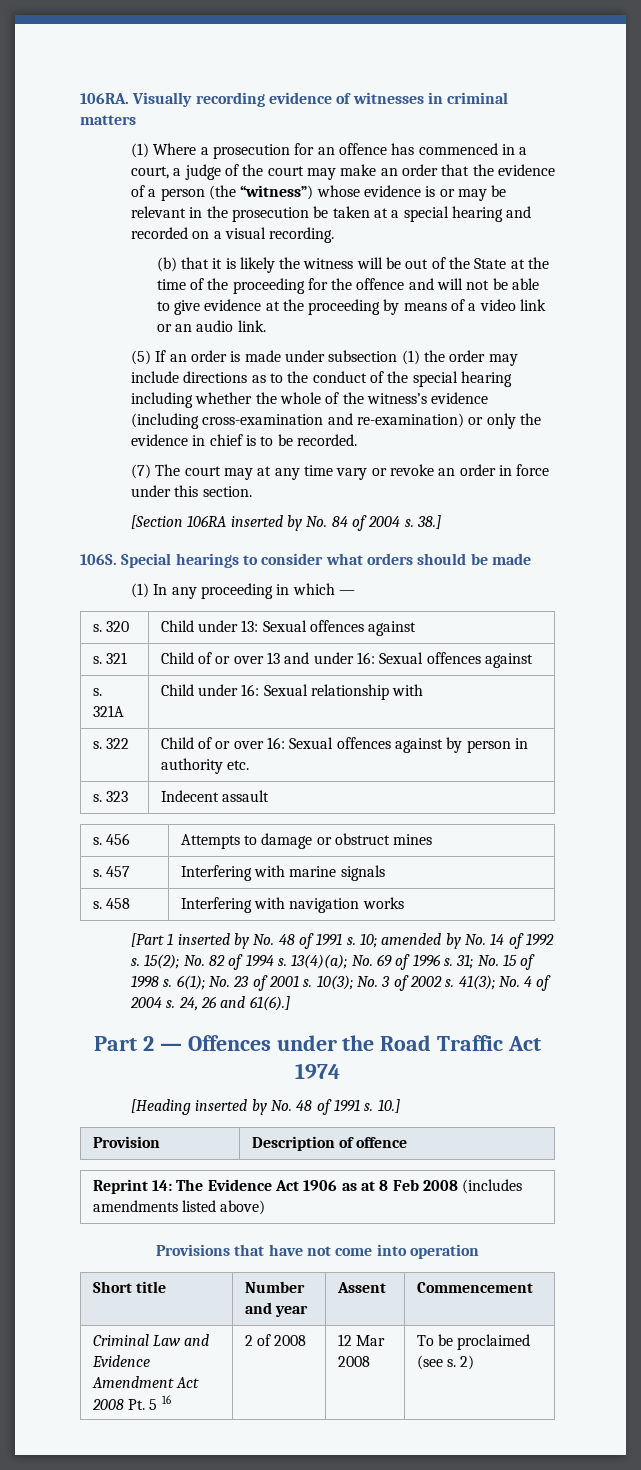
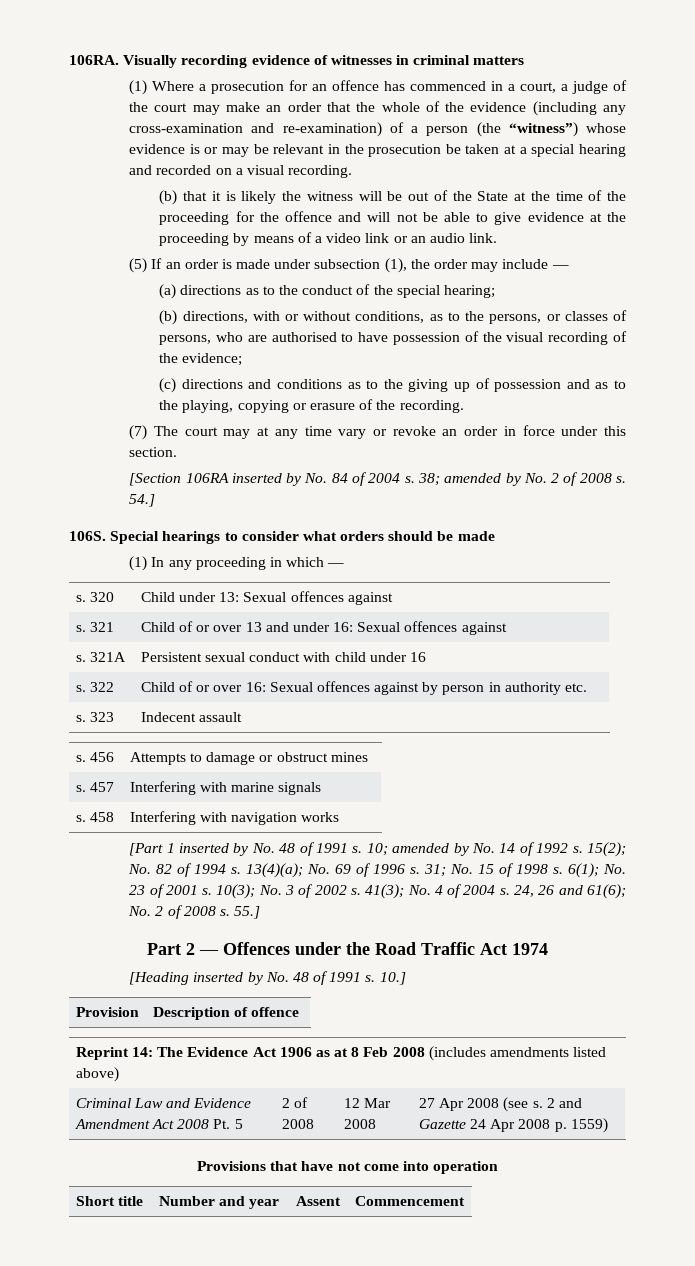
- (1) Where a prosecution for an offence has commenced in a court, a judge of the court may make an order that the evidence of a person (the “witness”) whose evidence is or may be relevant in the prosecution be taken at a special hearing and recorded on a visual recording.
+ (1) Where a prosecution for an offence has commenced in a court, a judge of the court may make an order that the whole of the evidence (including any cross-examination and re-examination) of a person (the “witness”) whose evidence is or may be relevant in the prosecution be taken at a special hearing and recorded on a visual recording.
- (5) If an order is made under subsection (1) the order may include directions as to the conduct of the special hearing including whether the whole of the witness’s evidence (including cross-examination and re-examination) or only the evidence in chief is to be recorded.
+ (5) If an order is made under subsection (1), the order may include —
+ (a) directions as to the conduct of the special hearing;
+ (b) directions, with or without conditions, as to the persons, or classes of persons, who are authorised to have possession of the visual recording of the evidence;
+ (c) directions and conditions as to the giving up of possession and as to the playing, copying or erasure of the recording.
- 38.]
+ 38; amended by No. 2 of 2008 s. 54.]
- s. 321A | Child under 16: Sexual relationship with
+ s. 321A | Persistent sexual conduct with child under 16
- 24, 26 and 61(6).]
+ 24, 26 and 61(6); No. 2 of 2008 s. 55.]
+ Criminal Law and Evidence Amendment Act 2008 Pt. 5 | 2 of 2008 | 12 Mar 2008 | 27 Apr 2008 (see s. 2 and Gazette 24 Apr 2008 p. 1559)
- Criminal Law and Evidence Amendment Act 2008 Pt. 5 16 | 2 of 2008 | 12 Mar 2008 | To be proclaimed (see s. 2)

